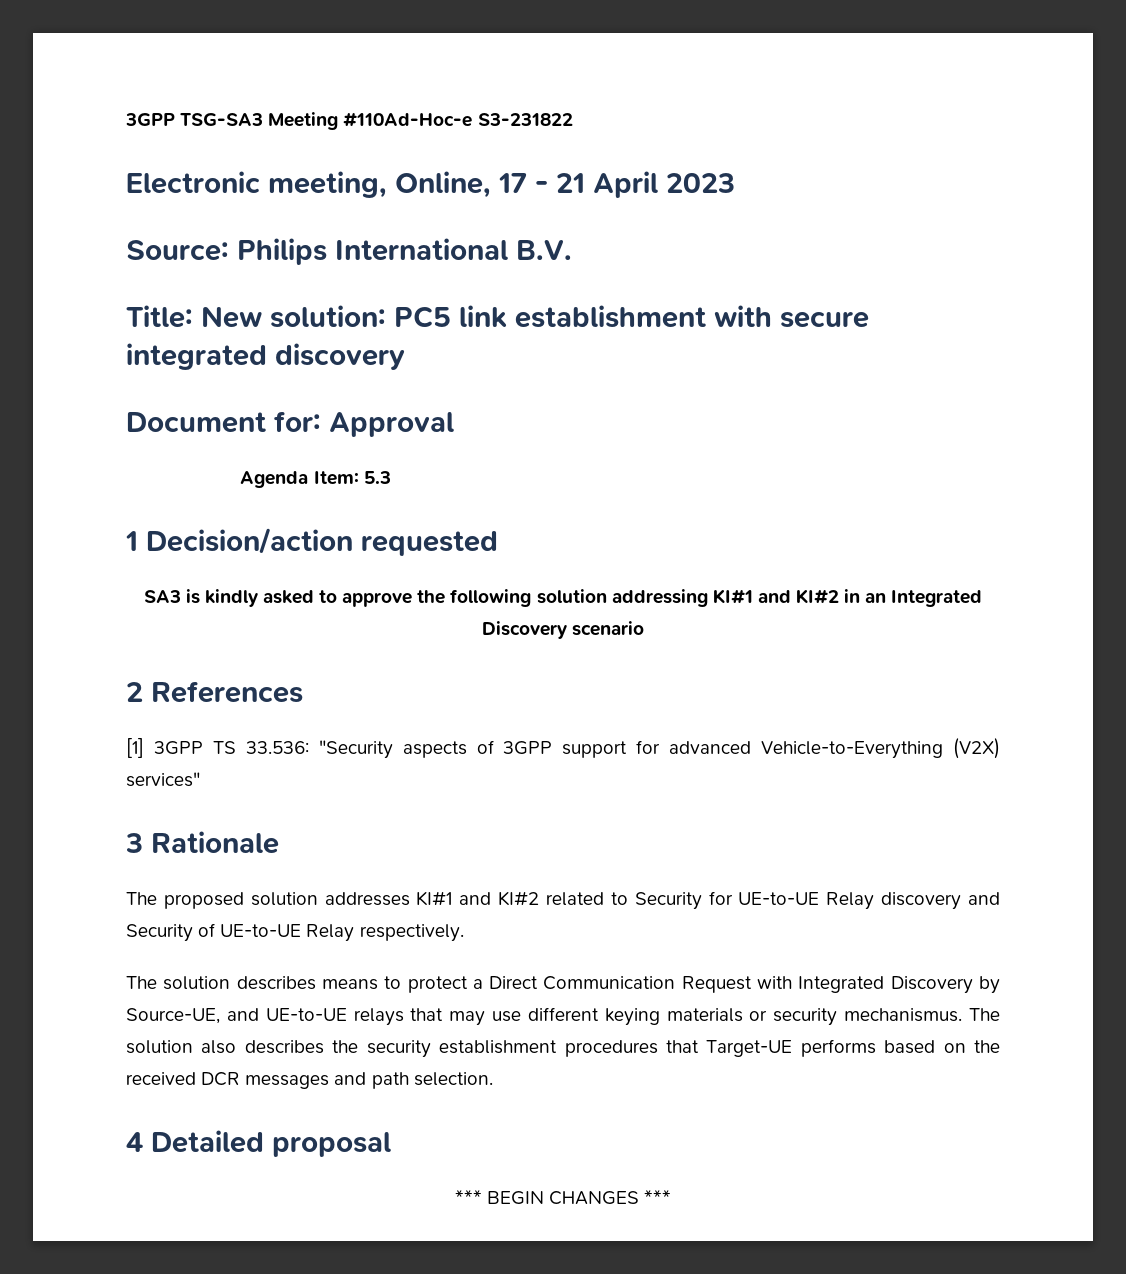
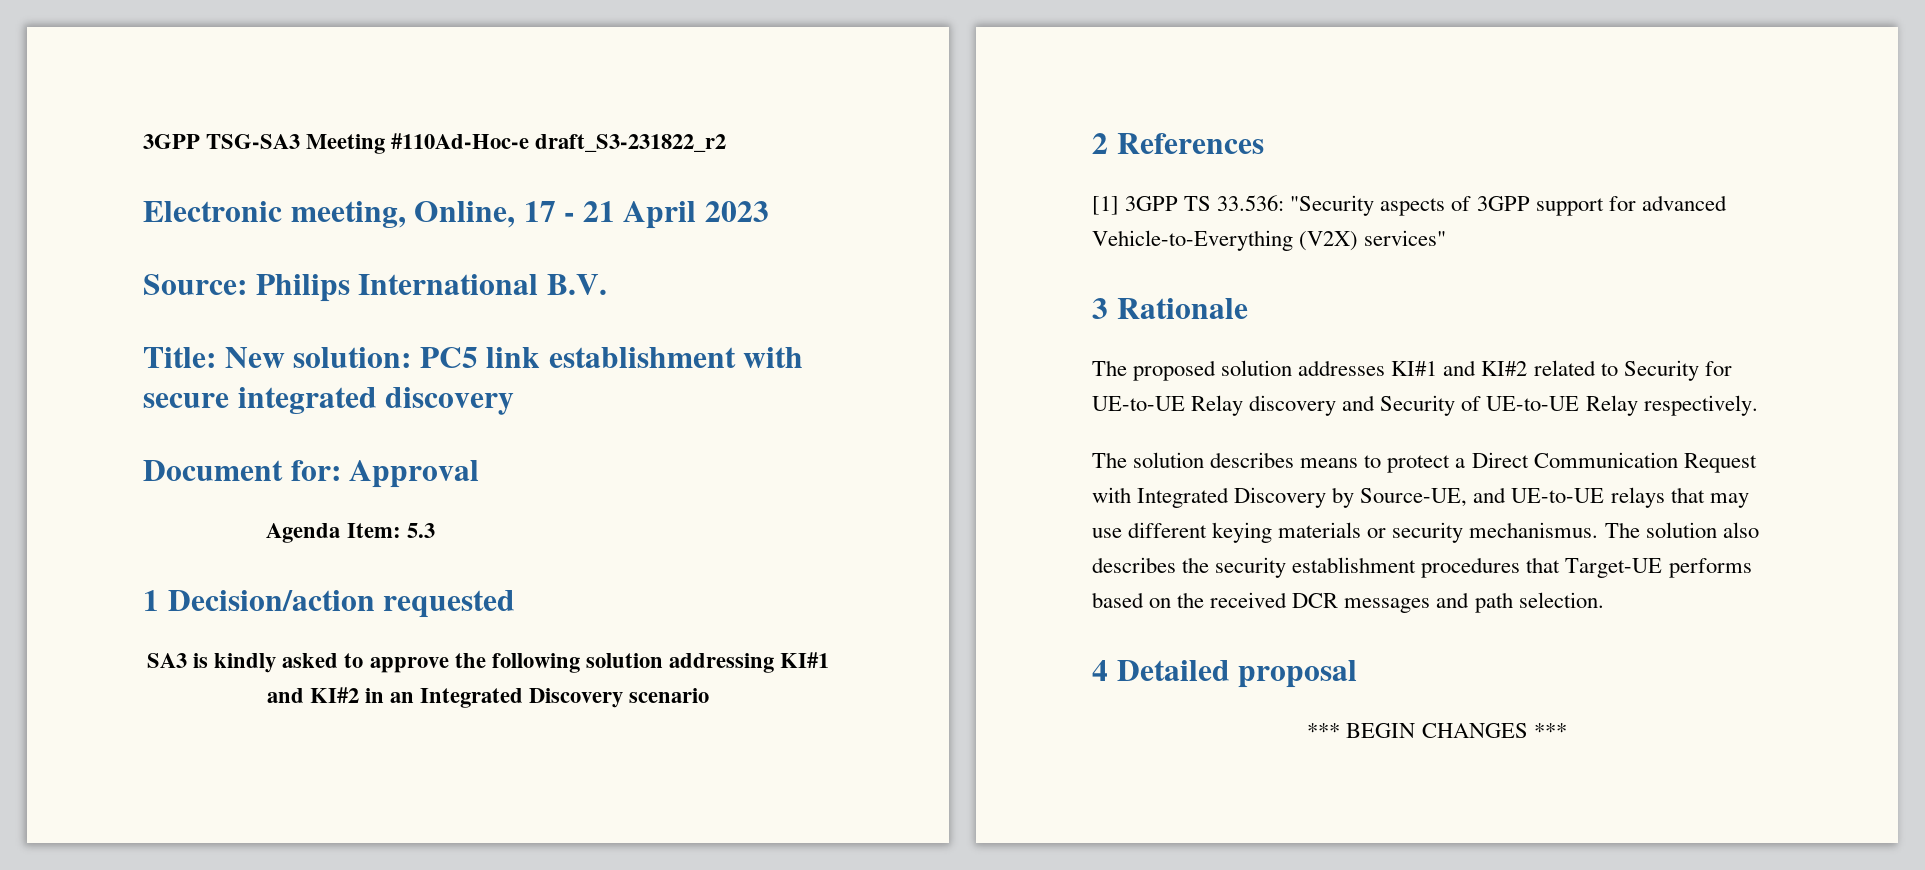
- 3GPP TSG-SA3 Meeting #110Ad-Hoc-e S3-231822
+ 3GPP TSG-SA3 Meeting #110Ad-Hoc-e draft_S3-231822_r2

